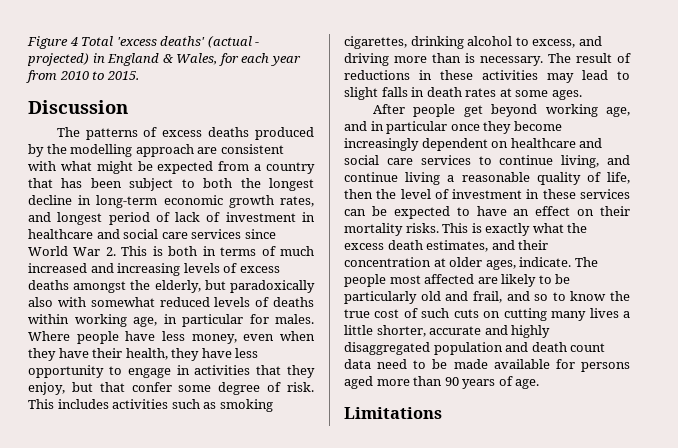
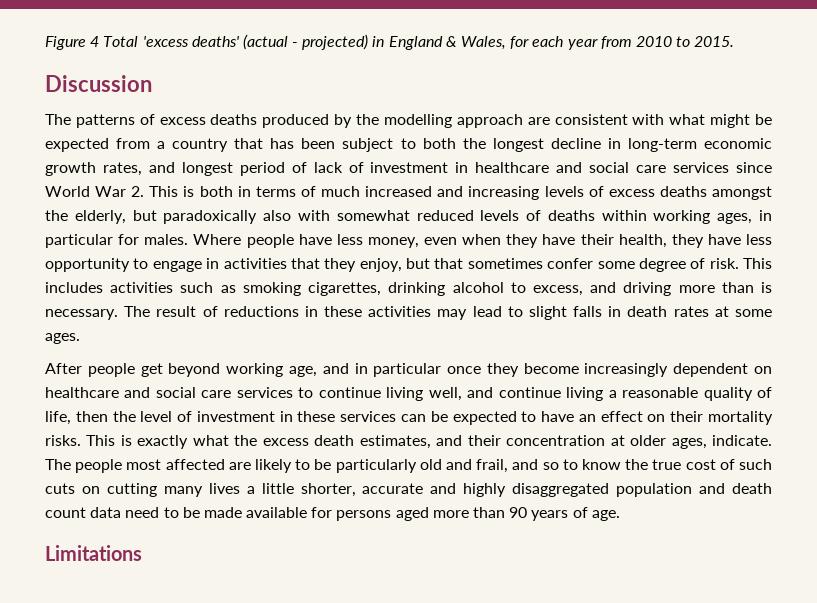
- The patterns of excess deaths produced by the modelling approach are consistent with what might be expected from a country that has been subject to both the longest decline in long-term economic growth rates, and longest period of lack of investment in healthcare and social care services since World War 2. This is both in terms of much increased and increasing levels of excess deaths amongst the elderly, but paradoxically also with somewhat reduced levels of deaths within working age, in particular for males.
+ The patterns of excess deaths produced by the modelling approach are consistent with what might be expected from a country that has been subject to both the longest decline in long-term economic growth rates, and longest period of lack of investment in healthcare and social care services since World War 2. This is both in terms of much increased and increasing levels of excess deaths amongst the elderly, but paradoxically also with somewhat reduced levels of deaths within working ages, in particular for males.
- Where people have less money, even when they have their health, they have less opportunity to engage in activities that they enjoy, but that confer some degree of risk.
+ Where people have less money, even when they have their health, they have less opportunity to engage in activities that they enjoy, but that sometimes confer some degree of risk.
- After people get beyond working age, and in particular once they become increasingly dependent on healthcare and social care services to continue living, and continue living a reasonable quality of life, then the level of investment in these services can be expected to have an effect on their mortality risks.
+ After people get beyond working age, and in particular once they become increasingly dependent on healthcare and social care services to continue living well, and continue living a reasonable quality of life, then the level of investment in these services can be expected to have an effect on their mortality risks.

